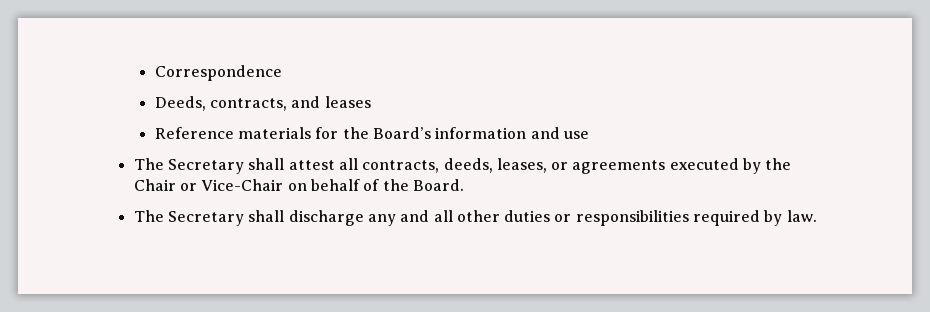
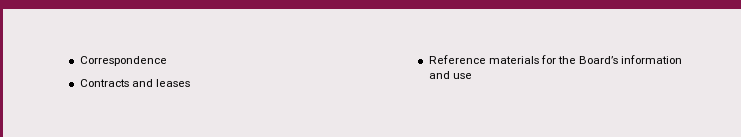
- Deeds, contracts, and leases
+ Contracts and leases
- The Secretary shall attest all contracts, deeds, leases, or agreements executed by the Chair or Vice-Chair on behalf of the Board.
- The Secretary shall discharge any and all other duties or responsibilities required by law.

